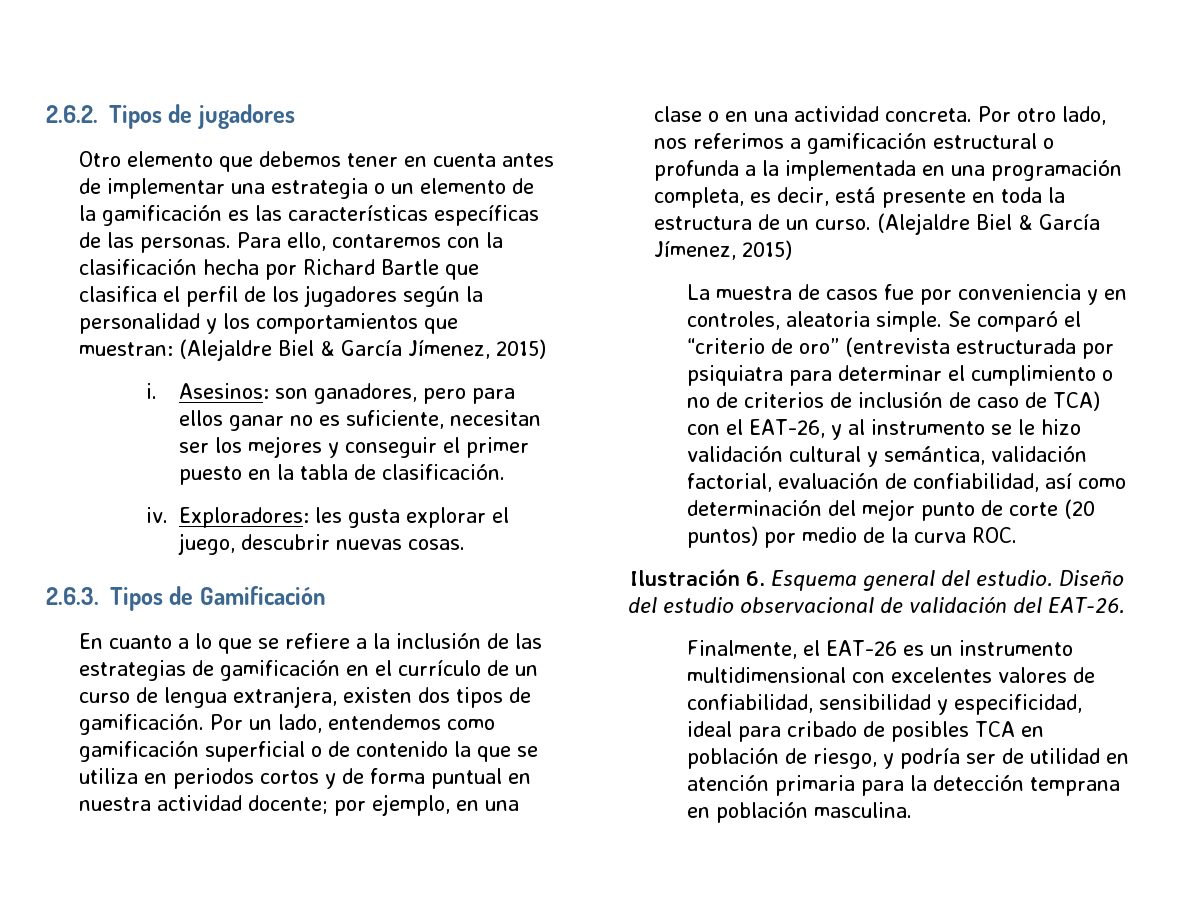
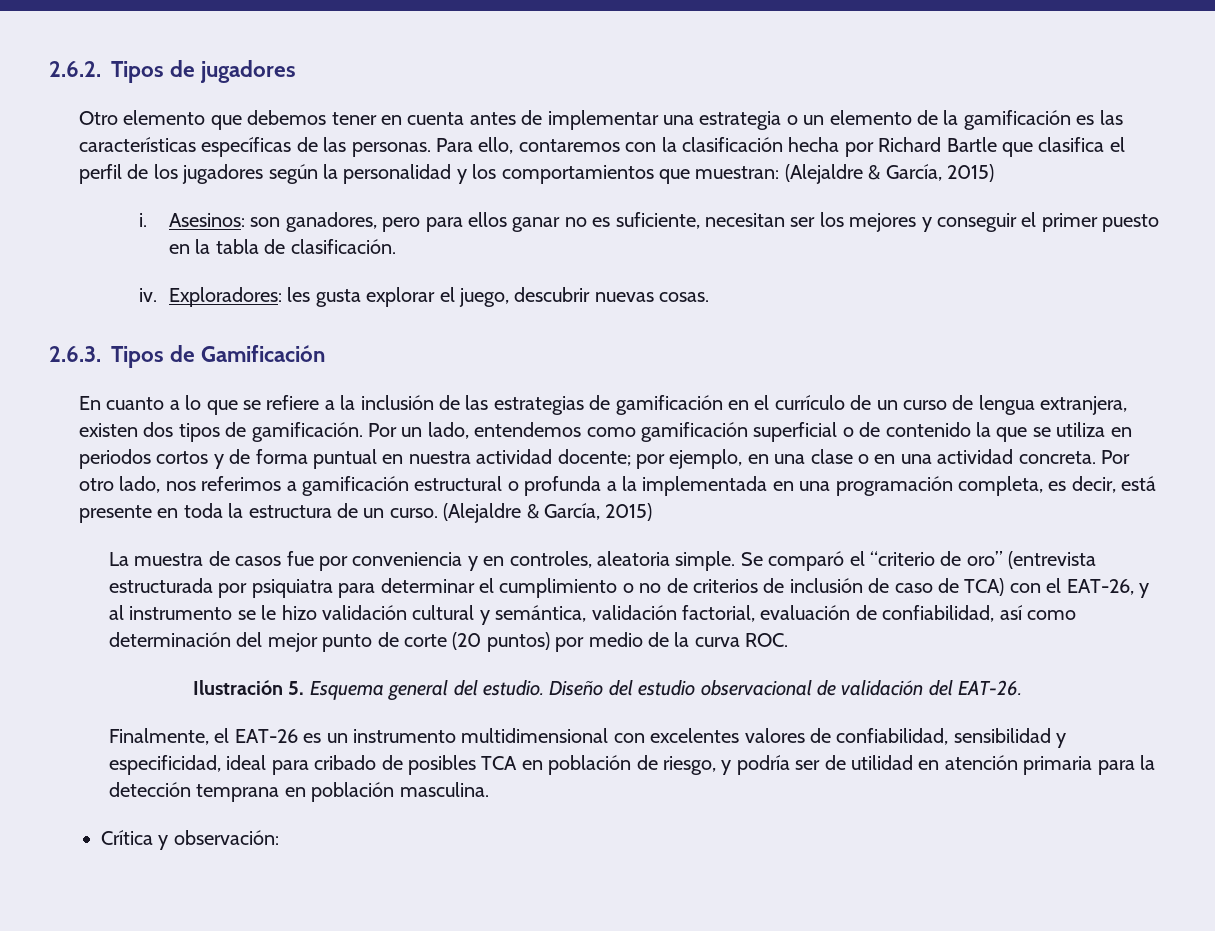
- Para ello, contaremos con la clasificación hecha por Richard Bartle que clasifica el perfil de los jugadores según la personalidad y los comportamientos que muestran: (Alejaldre Biel & García Jímenez, 2015)
+ Para ello, contaremos con la clasificación hecha por Richard Bartle que clasifica el perfil de los jugadores según la personalidad y los comportamientos que muestran: (Alejaldre & García, 2015)
- Por otro lado, nos referimos a gamificación estructural o profunda a la implementada en una programación completa, es decir, está presente en toda la estructura de un curso. (Alejaldre Biel & García Jímenez, 2015)
+ Por otro lado, nos referimos a gamificación estructural o profunda a la implementada en una programación completa, es decir, está presente en toda la estructura de un curso. (Alejaldre & García, 2015)
- Ilustración 6. Esquema general del estudio.
+ Ilustración 5. Esquema general del estudio.
+ Crítica y observación:

